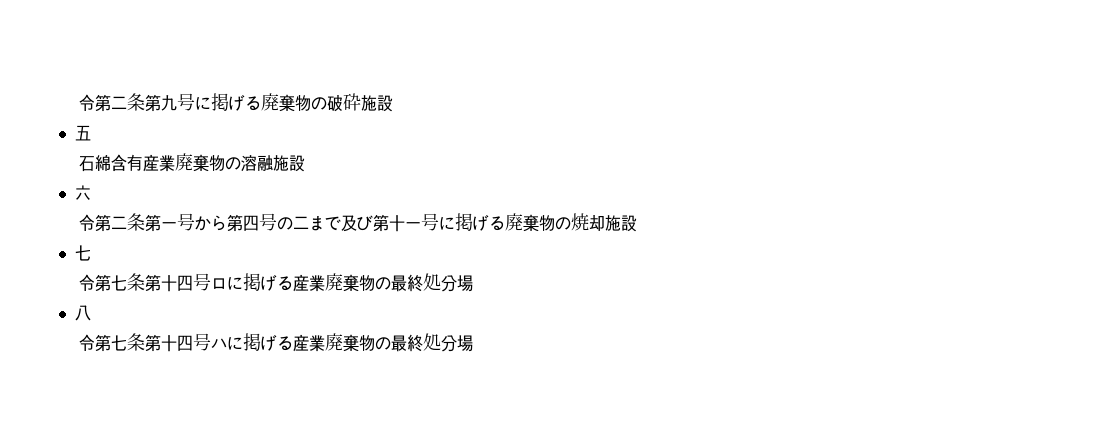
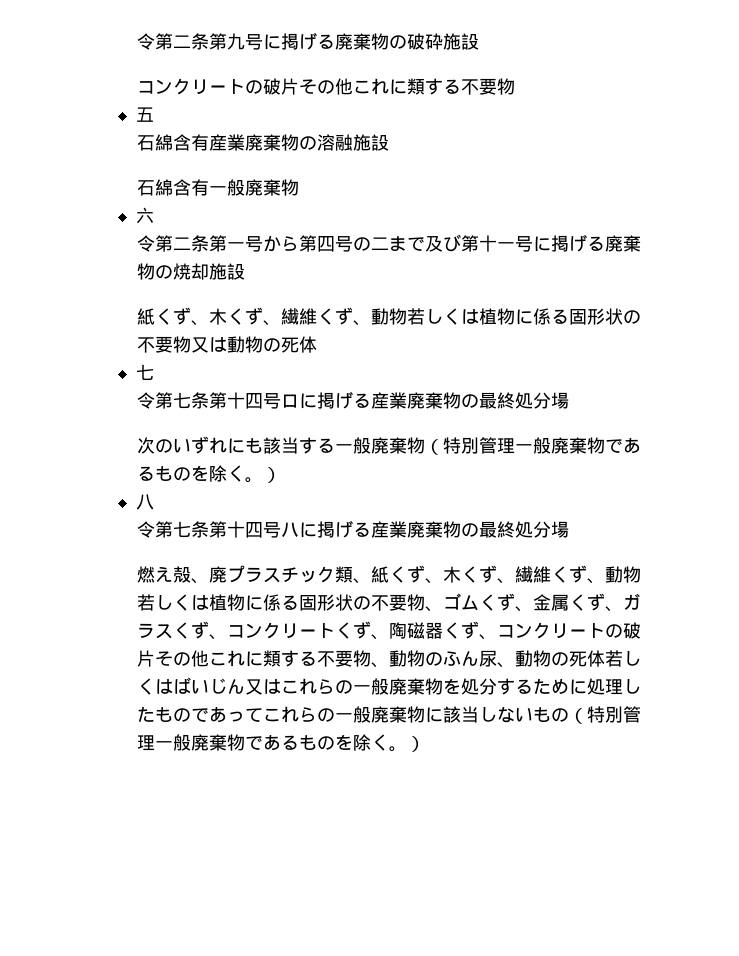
  令第二条第九号に掲げる廃棄物の破砕施設
+ コンクリートの破片その他これに類する不要物
+ 石綿含有一般廃棄物
+ 紙くず、木くず、繊維くず、動物若しくは植物に係る固形状の不要物又は動物の死体
+ 次のいずれにも該当する一般廃棄物（特別管理一般廃棄物であるものを除く。）
+ 燃え殻、廃プラスチック類、紙くず、木くず、繊維くず、動物若しくは植物に係る固形状の不要物、ゴムくず、金属くず、ガラスくず、コンクリートくず、陶磁器くず、コンクリートの破片その他これに類する不要物、動物のふん尿、動物の死体若しくはばいじん又はこれらの一般廃棄物を処分するために処理したものであってこれらの一般廃棄物に該当しないもの（特別管理一般廃棄物であるものを除く。）

